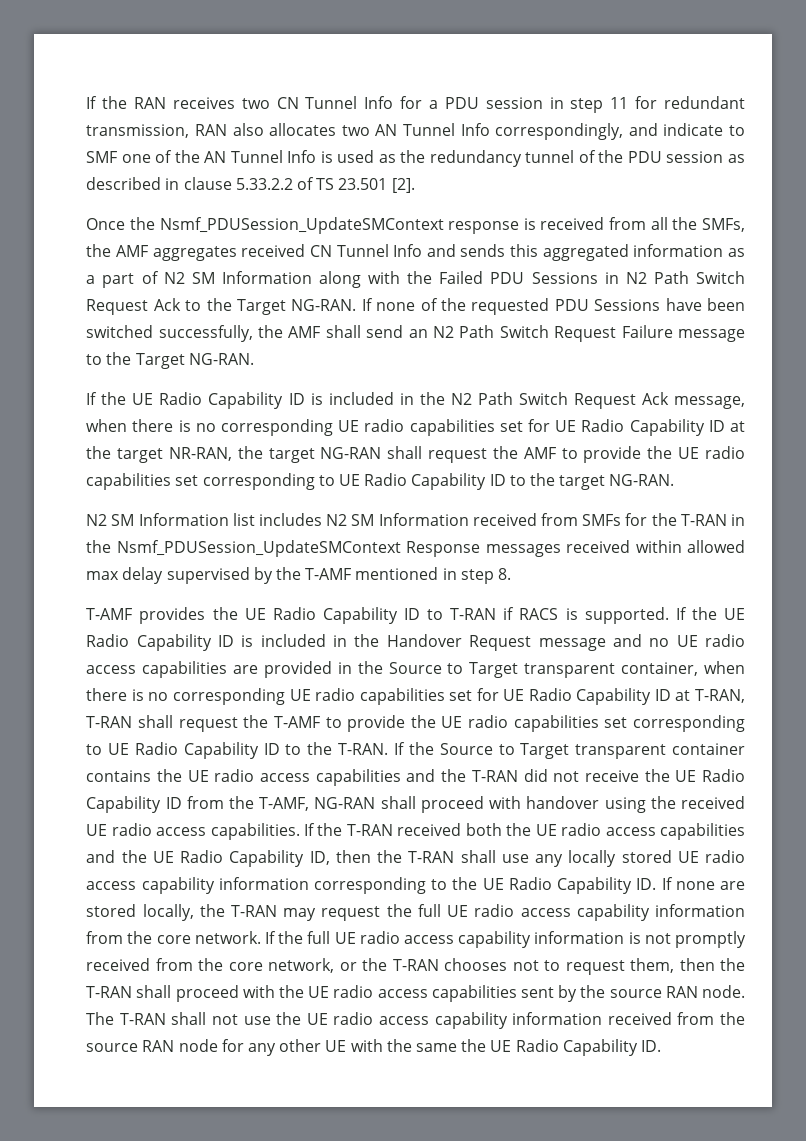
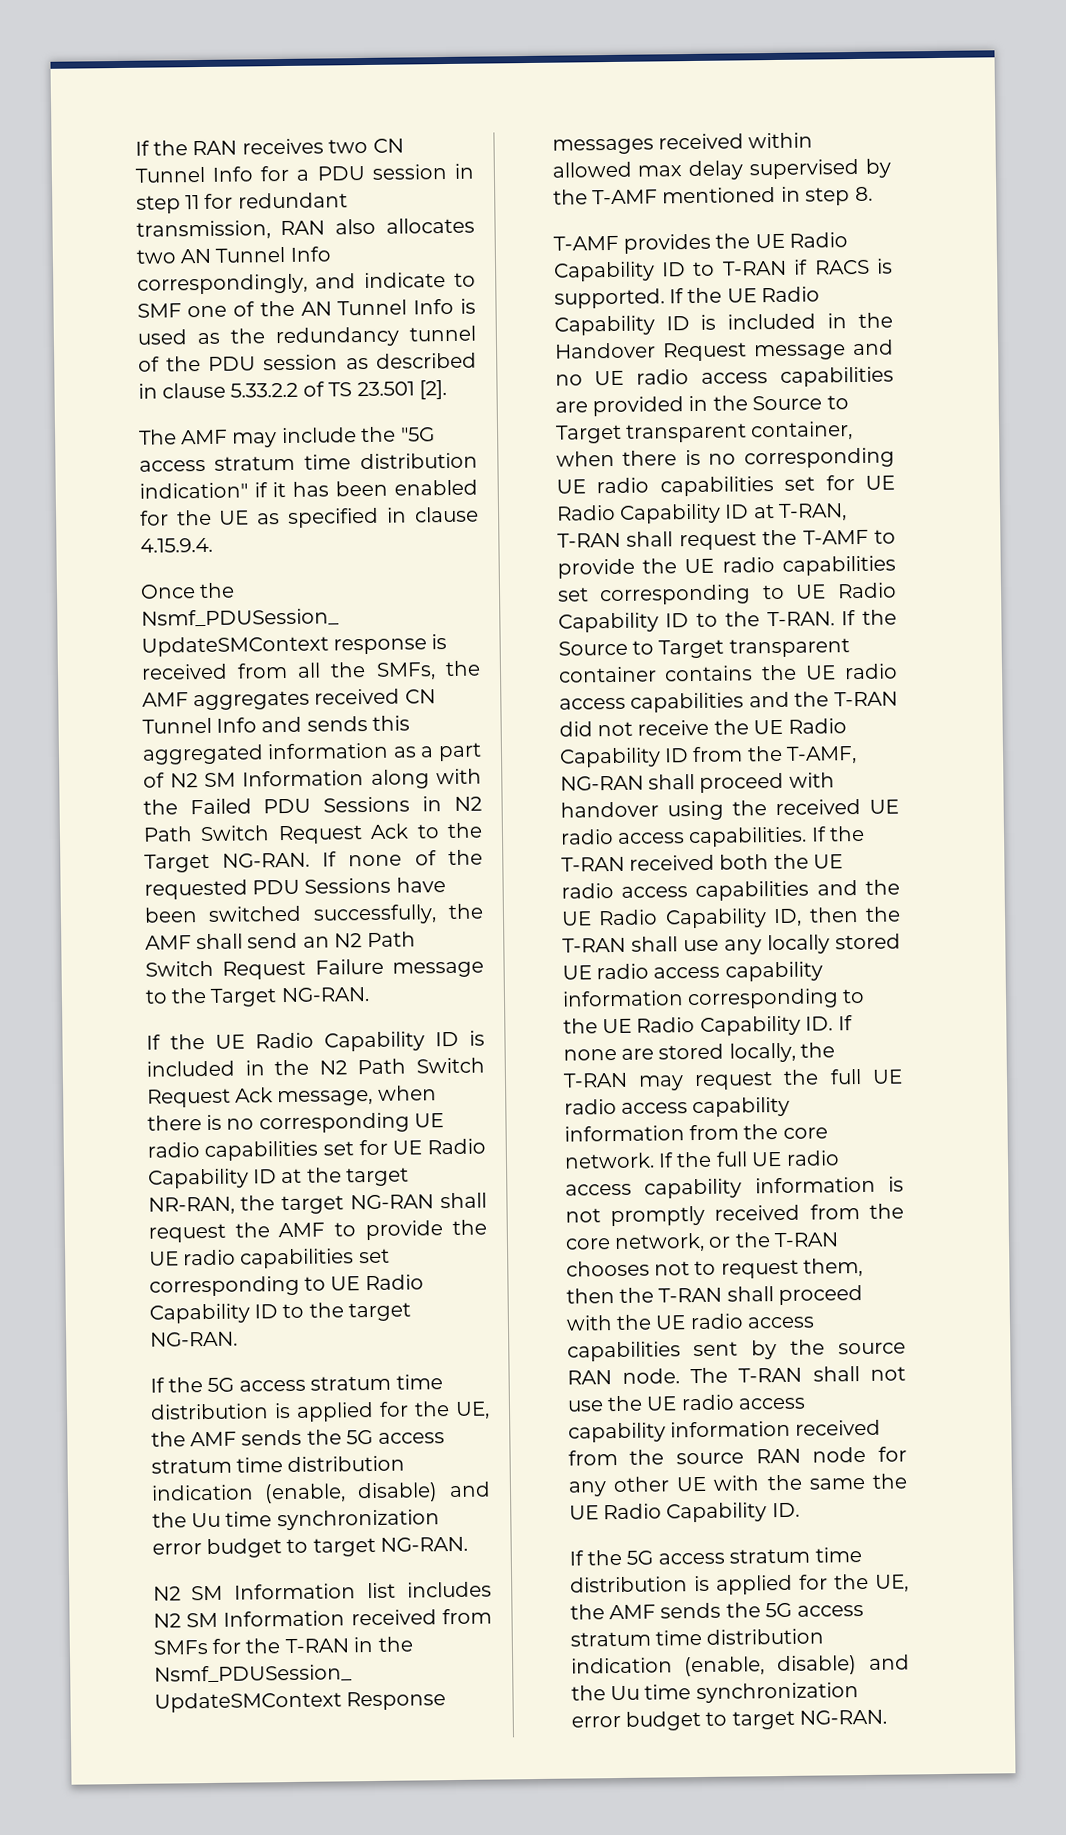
+ The AMF may include the "5G access stratum time distribution indication" if it has been enabled for the UE as specified in clause 4.15.9.4.
  If the UE Radio Capability ID is included in the N2 Path Switch Request Ack message, when there is no corresponding UE radio capabilities set for UE Radio Capability ID at the target NR-RAN, the target NG-RAN shall request the AMF to provide the UE radio capabilities set corresponding to UE Radio Capability ID to the target NG-RAN.
+ If the 5G access stratum time distribution is applied for the UE, the AMF sends the 5G access stratum time distribution indication (enable, disable) and the Uu time synchronization error budget to target NG-RAN.
  The T-RAN shall not use the UE radio access capability information received from the source RAN node for any other UE with the same the UE Radio Capability ID.
+ If the 5G access stratum time distribution is applied for the UE, the AMF sends the 5G access stratum time distribution indication (enable, disable) and the Uu time synchronization error budget to target NG-RAN.

